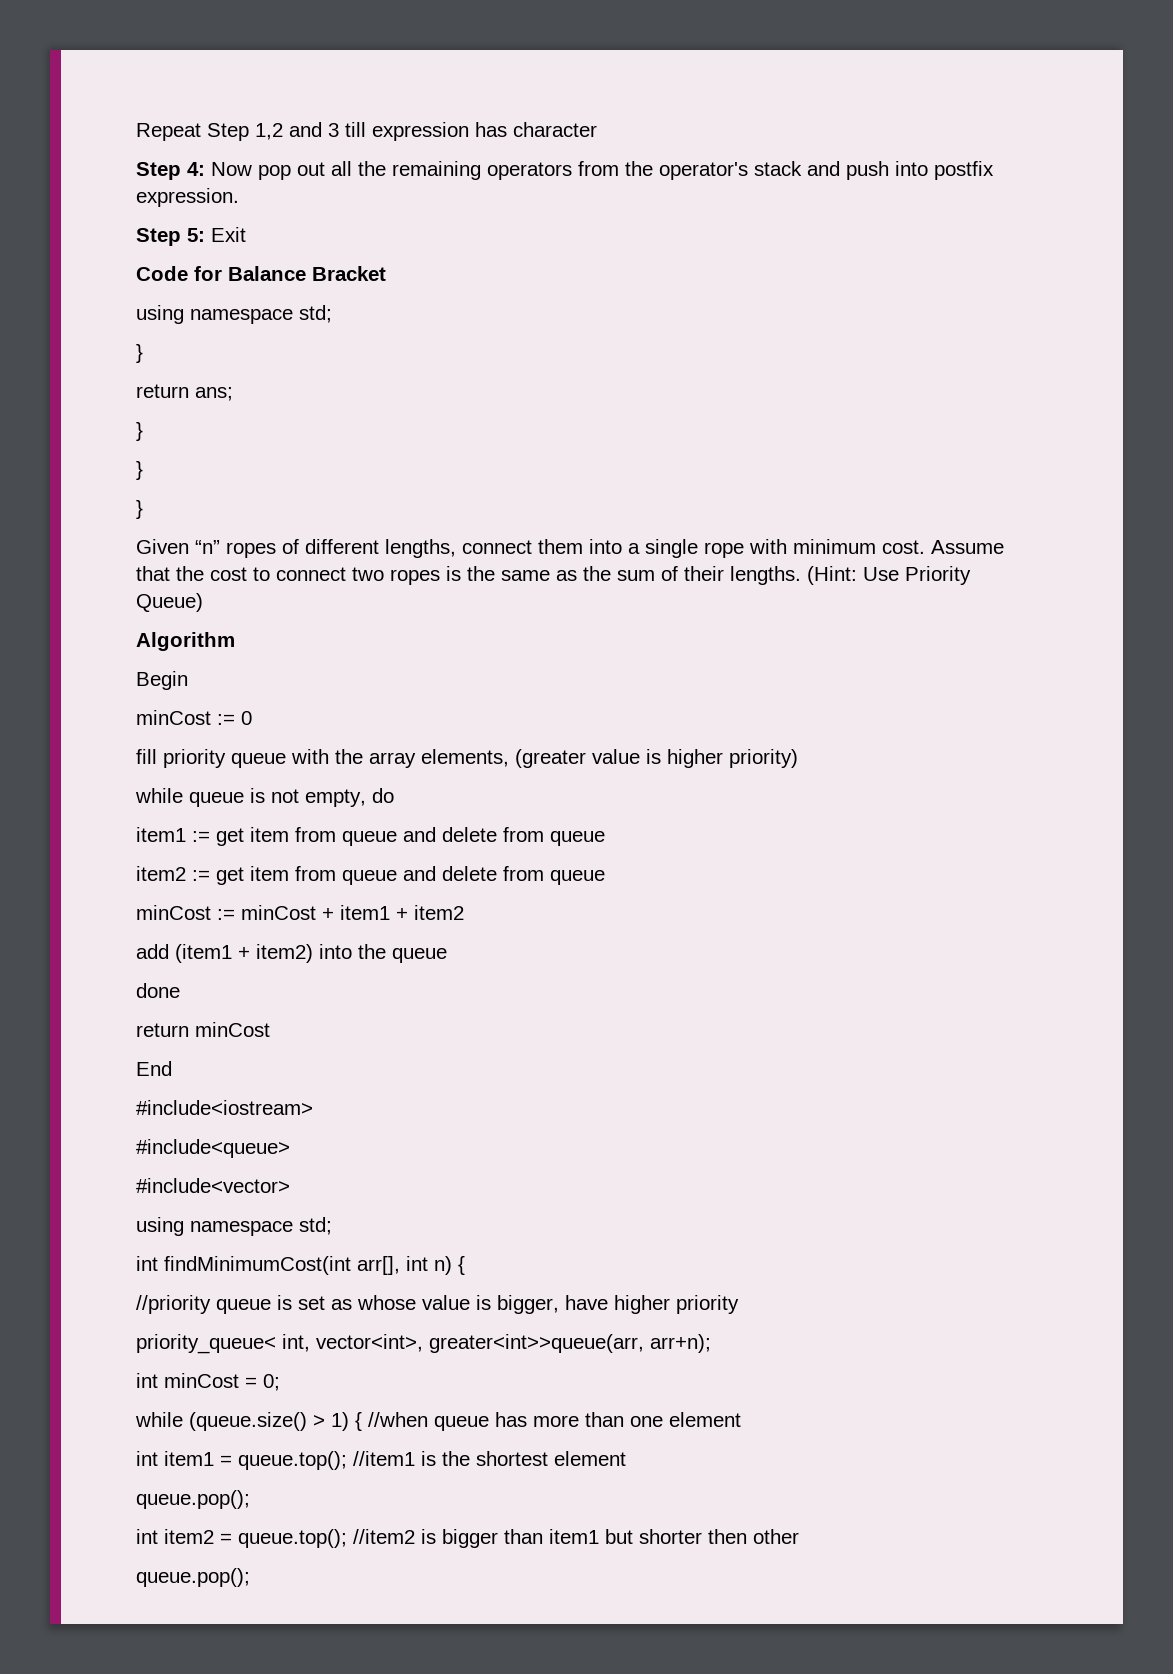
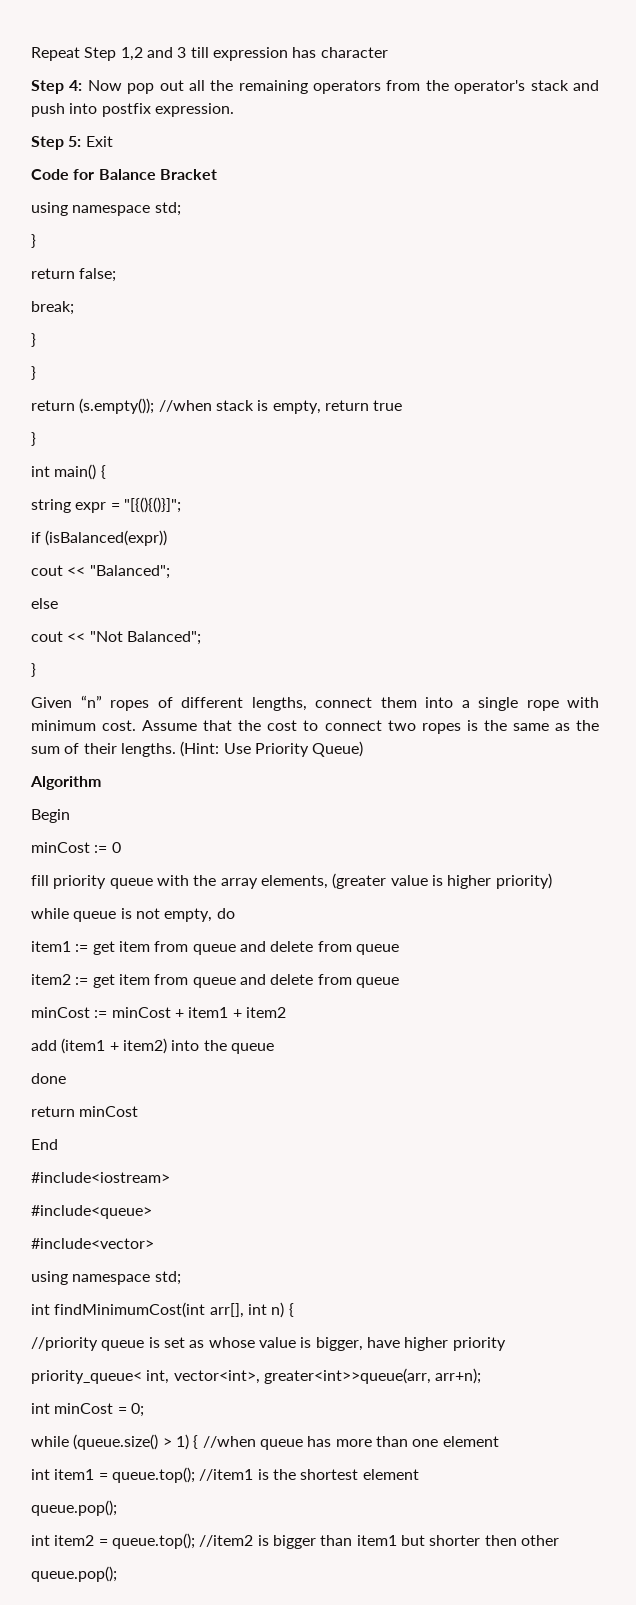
- return ans;
+ return false;
+ break;
  }
  }
+ return (s.empty()); //when stack is empty, return true
+ }
+ int main() {
+ string expr = "[{(){()}]";
+ if (isBalanced(expr))
+ cout << "Balanced";
+ else
+ cout << "Not Balanced";

